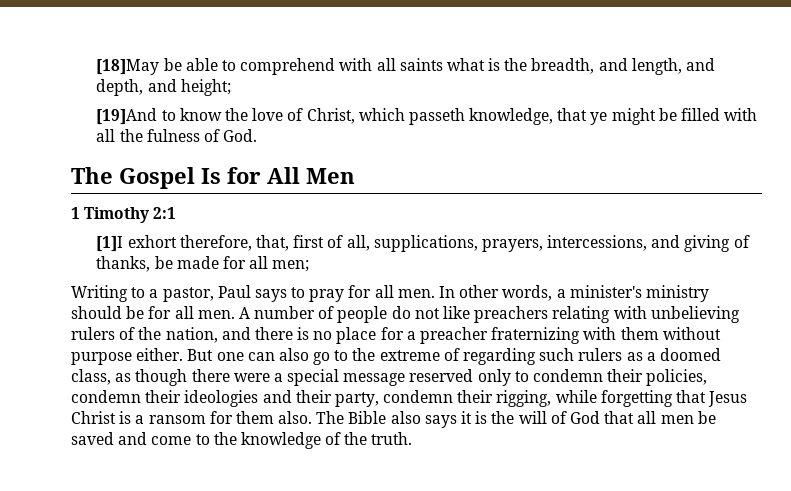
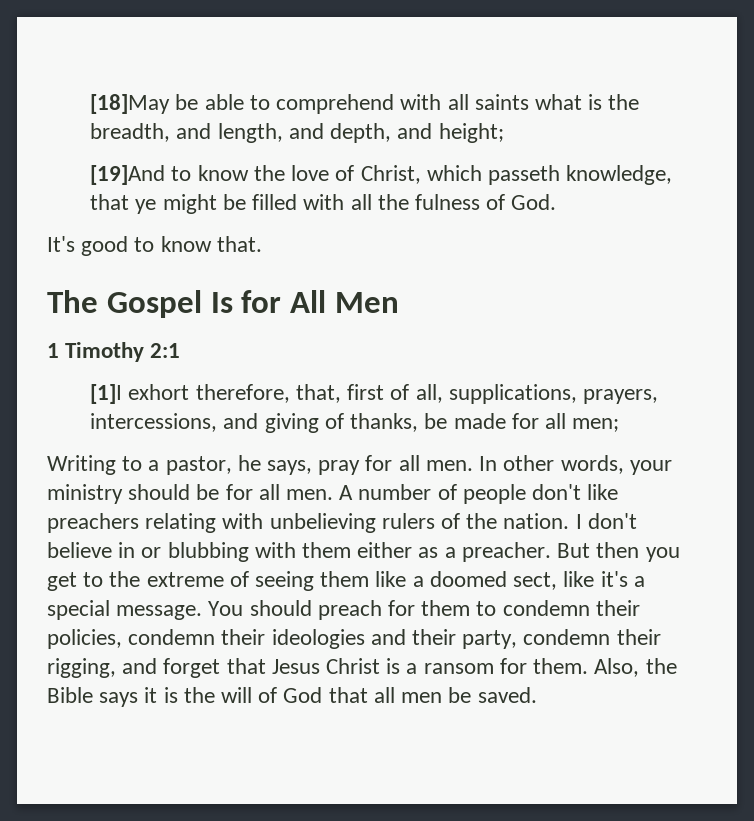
+ It's good to know that.
- Writing to a pastor, Paul says to pray for all men.
+ Writing to a pastor, he says, pray for all men.
- In other words, a minister's ministry should be for all men.
+ In other words, your ministry should be for all men.
- A number of people do not like preachers relating with unbelieving rulers of the nation, and there is no place for a preacher fraternizing with them without purpose either. But one can also go to the extreme of regarding such rulers as a doomed class, as though there were a special message reserved only to condemn their policies, condemn their ideologies and their party, condemn their rigging, while forgetting that Jesus Christ is a ransom for them also. The Bible also says it is the will of God that all men be saved and come to the knowledge of the truth.
+ A number of people don't like preachers relating with unbelieving rulers of the nation. I don't believe in or blubbing with them either as a preacher. But then you get to the extreme of seeing them like a doomed sect, like it's a special message. You should preach for them to condemn their policies, condemn their ideologies and their party, condemn their rigging, and forget that Jesus Christ is a ransom for them. Also, the Bible says it is the will of God that all men be saved.

